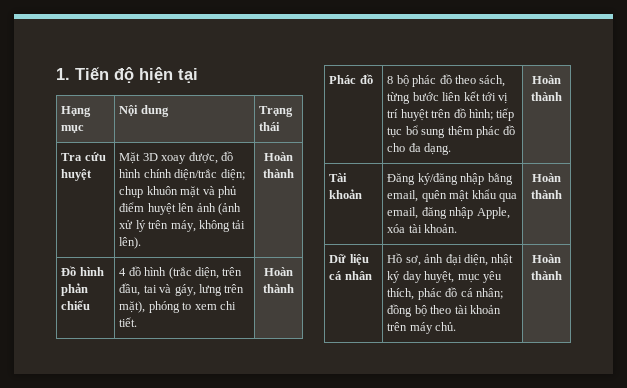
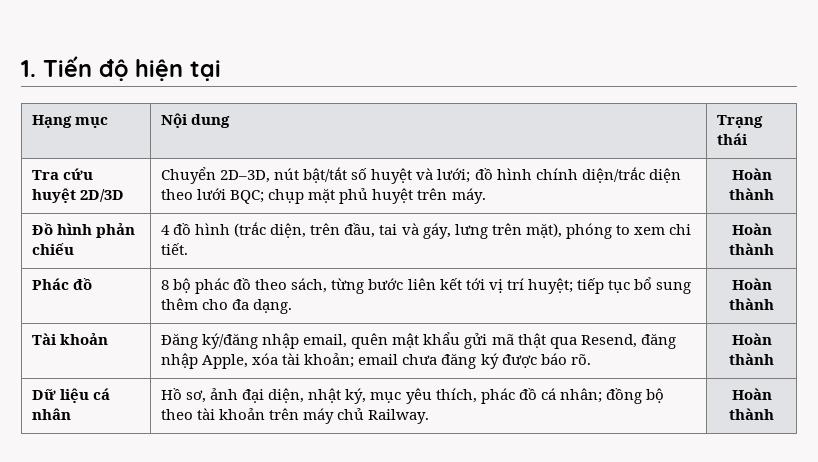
- Tra cứu huyệt | Mặt 3D xoay được, đồ hình chính diện/trắc diện; chụp khuôn mặt và phủ điểm huyệt lên ảnh (ảnh xử lý trên máy, không tải lên). | Hoàn thành
+ Tra cứu huyệt 2D/3D | Chuyển 2D–3D, nút bật/tắt số huyệt và lưới; đồ hình chính diện/trắc diện theo lưới BQC; chụp mặt phủ huyệt trên máy. | Hoàn thành
- Phác đồ | 8 bộ phác đồ theo sách, từng bước liên kết tới vị trí huyệt trên đồ hình; tiếp tục bổ sung thêm phác đồ cho đa dạng. | Hoàn thành
+ Phác đồ | 8 bộ phác đồ theo sách, từng bước liên kết tới vị trí huyệt; tiếp tục bổ sung thêm cho đa dạng. | Hoàn thành
- Tài khoản | Đăng ký/đăng nhập bằng email, quên mật khẩu qua email, đăng nhập Apple, xóa tài khoản. | Hoàn thành
+ Tài khoản | Đăng ký/đăng nhập email, quên mật khẩu gửi mã thật qua Resend, đăng nhập Apple, xóa tài khoản; email chưa đăng ký được báo rõ. | Hoàn thành
- Dữ liệu cá nhân | Hồ sơ, ảnh đại diện, nhật ký day huyệt, mục yêu thích, phác đồ cá nhân; đồng bộ theo tài khoản trên máy chủ. | Hoàn thành
+ Dữ liệu cá nhân | Hồ sơ, ảnh đại diện, nhật ký, mục yêu thích, phác đồ cá nhân; đồng bộ theo tài khoản trên máy chủ Railway. | Hoàn thành

